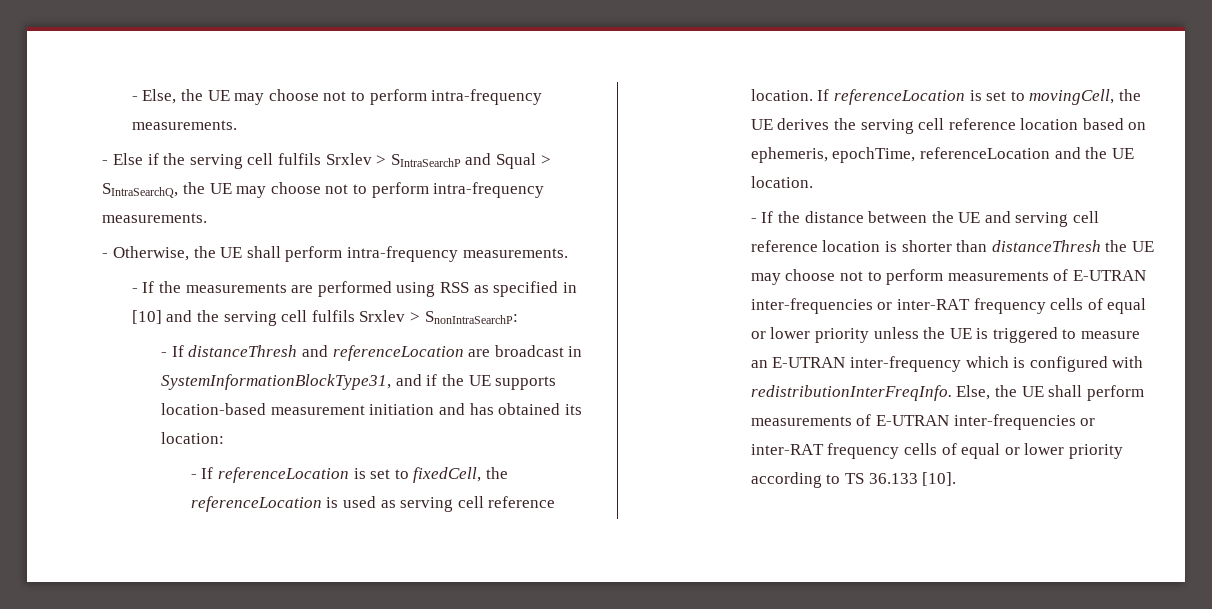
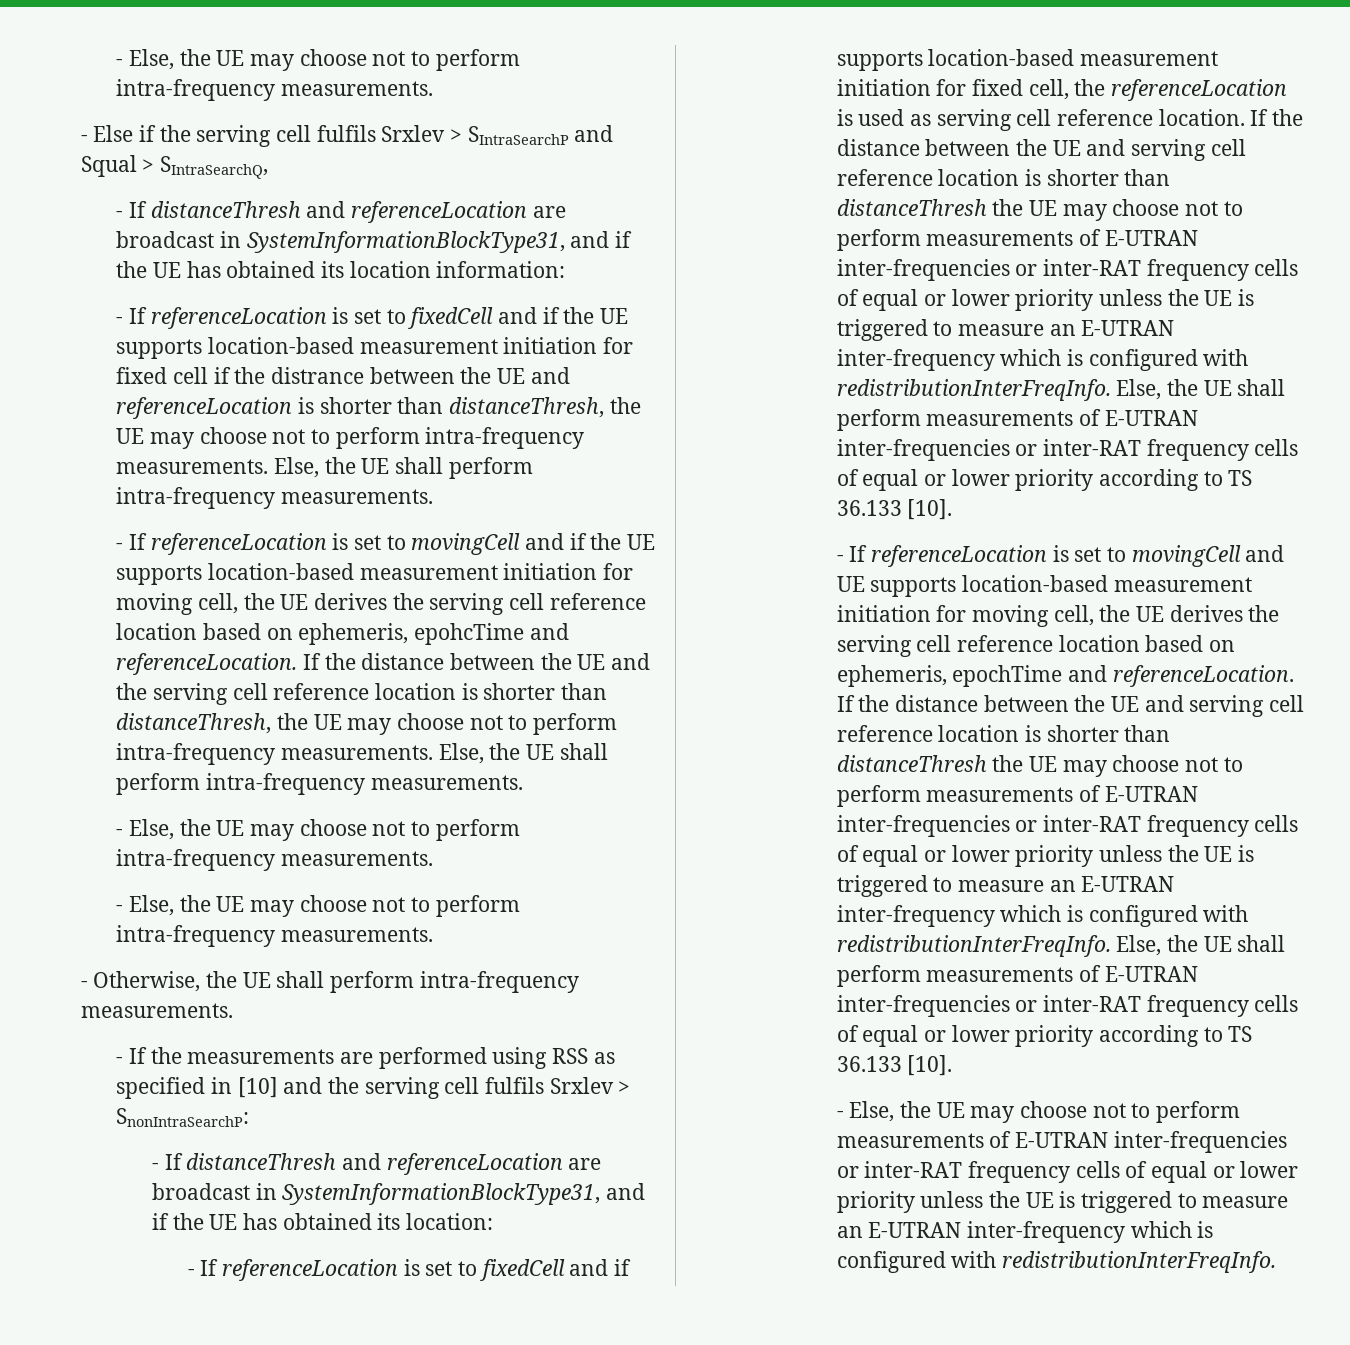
- - Else if the serving cell fulfils Srxlev > SIntraSearchP and Squal > SIntraSearchQ, the UE may choose not to perform intra-frequency measurements.
+ - Else if the serving cell fulfils Srxlev > SIntraSearchP and Squal > SIntraSearchQ,
+ - If distanceThresh and referenceLocation are broadcast in SystemInformationBlockType31, and if the UE has obtained its location information:
+ - If referenceLocation is set to fixedCell and if the UE supports location-based measurement initiation for fixed cell if the distrance between the UE and referenceLocation is shorter than distanceThresh, the UE may choose not to perform intra-frequency measurements. Else, the UE shall perform intra-frequency measurements.
+ - If referenceLocation is set to movingCell and if the UE supports location-based measurement initiation for moving cell, the UE derives the serving cell reference location based on ephemeris, epohcTime and referenceLocation. If the distance between the UE and the serving cell reference location is shorter than distanceThresh, the UE may choose not to perform intra-frequency measurements. Else, the UE shall perform intra-frequency measurements.
+ - Else, the UE may choose not to perform intra-frequency measurements.
+ - Else, the UE may choose not to perform intra-frequency measurements.
- - If distanceThresh and referenceLocation are broadcast in SystemInformationBlockType31, and if the UE supports location-based measurement initiation and has obtained its location:
+ - If distanceThresh and referenceLocation are broadcast in SystemInformationBlockType31, and if the UE has obtained its location:
- - If referenceLocation is set to fixedCell, the referenceLocation is used as serving cell reference location. If referenceLocation is set to movingCell, the UE derives the serving cell reference location based on ephemeris, epochTime, referenceLocation and the UE location.
- - If the distance between the UE and serving cell reference location is shorter than distanceThresh the UE may choose not to perform measurements of E-UTRAN inter-frequencies or inter-RAT frequency cells of equal or lower priority unless the UE is triggered to measure an E-UTRAN inter-frequency which is configured with redistributionInterFreqInfo.
+ - If referenceLocation is set to fixedCell and if supports location-based measurement initiation for fixed cell, the referenceLocation is used as serving cell reference location. If the distance between the UE and serving cell reference location is shorter than distanceThresh the UE may choose not to perform measurements of E-UTRAN inter-frequencies or inter-RAT frequency cells of equal or lower priority unless the UE is triggered to measure an E-UTRAN inter-frequency which is configured with redistributionInterFreqInfo.
+ - If referenceLocation is set to movingCell and UE supports location-based measurement initiation for moving cell, the UE derives the serving cell reference location based on ephemeris, epochTime and referenceLocation. If the distance between the UE and serving cell reference location is shorter than distanceThresh the UE may choose not to perform measurements of E-UTRAN inter-frequencies or inter-RAT frequency cells of equal or lower priority unless the UE is triggered to measure an E-UTRAN inter-frequency which is configured with redistributionInterFreqInfo. Else, the UE shall perform measurements of E-UTRAN inter-frequencies or inter-RAT frequency cells of equal or lower priority according to TS 36.133 [10].
+ - Else, the UE may choose not to perform measurements of E-UTRAN inter-frequencies or inter-RAT frequency cells of equal or lower priority unless the UE is triggered to measure an E-UTRAN inter-frequency which is configured with redistributionInterFreqInfo.

